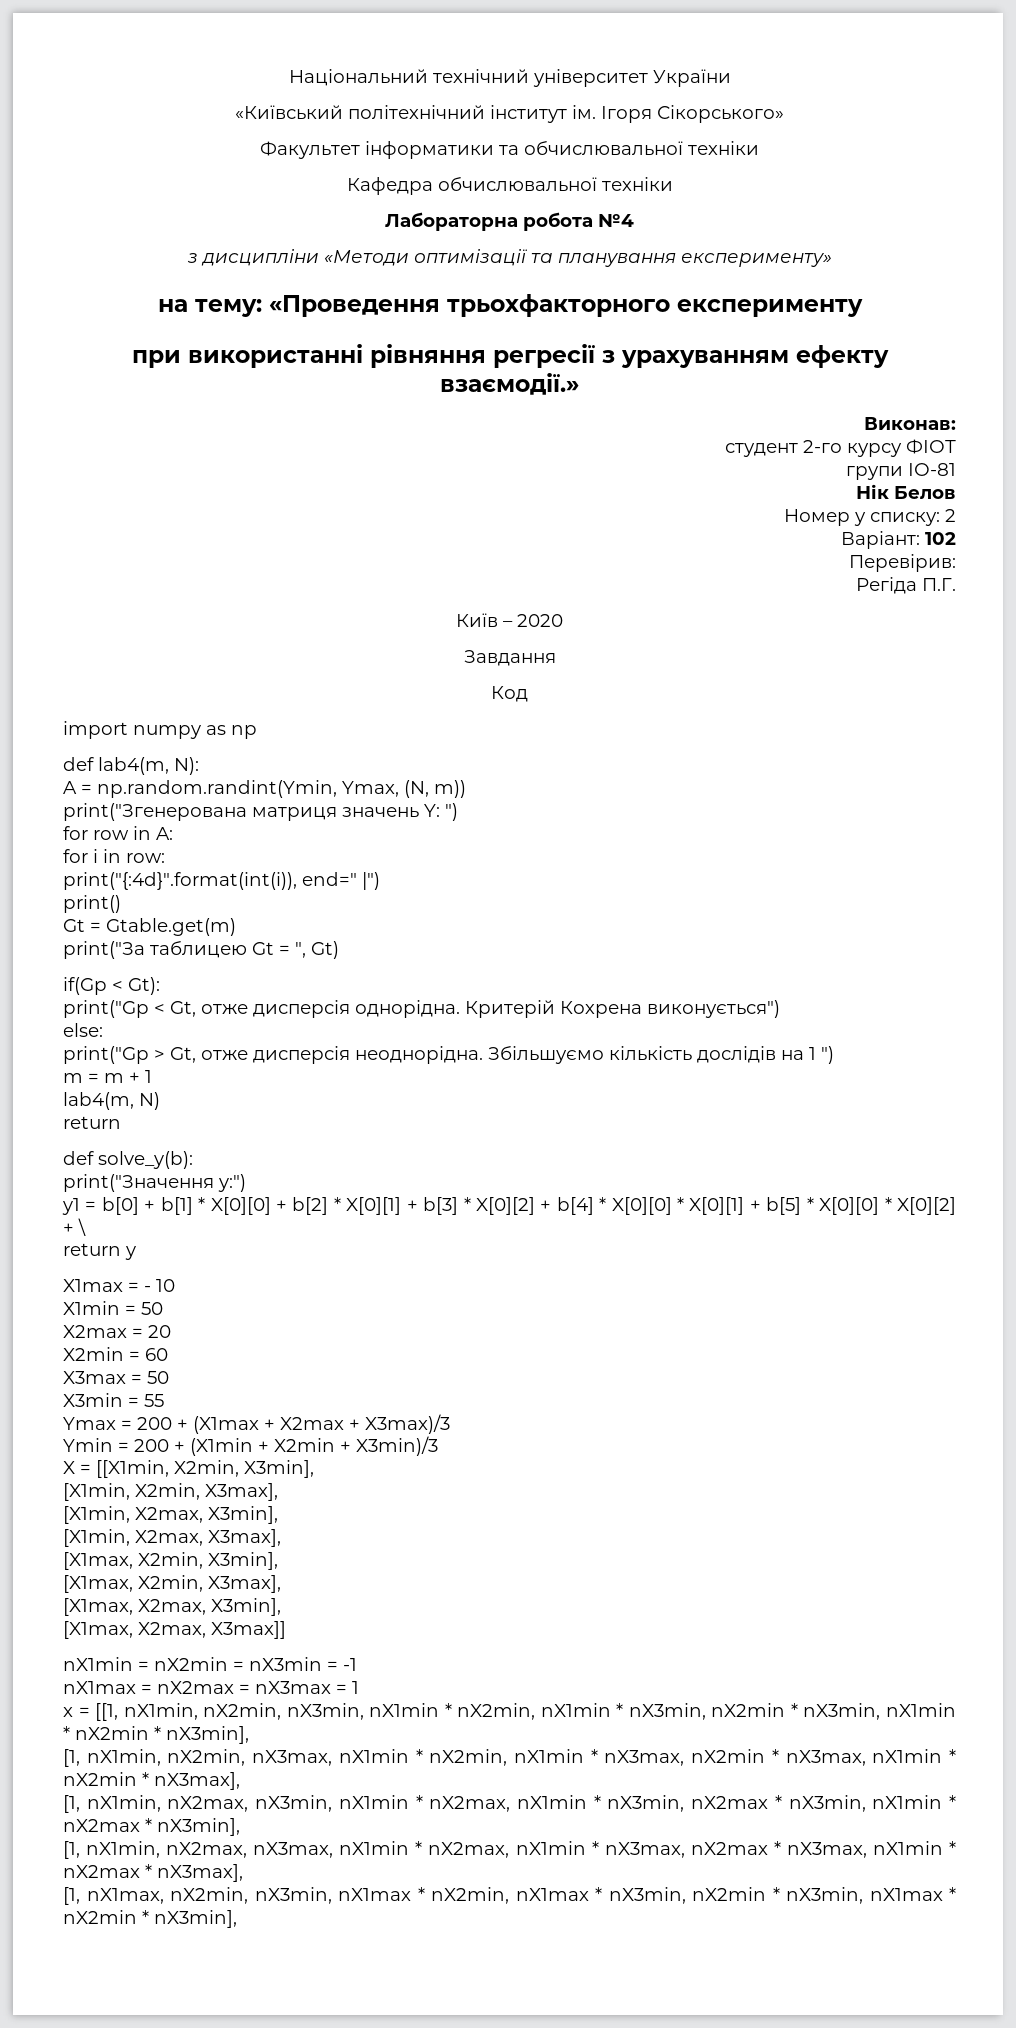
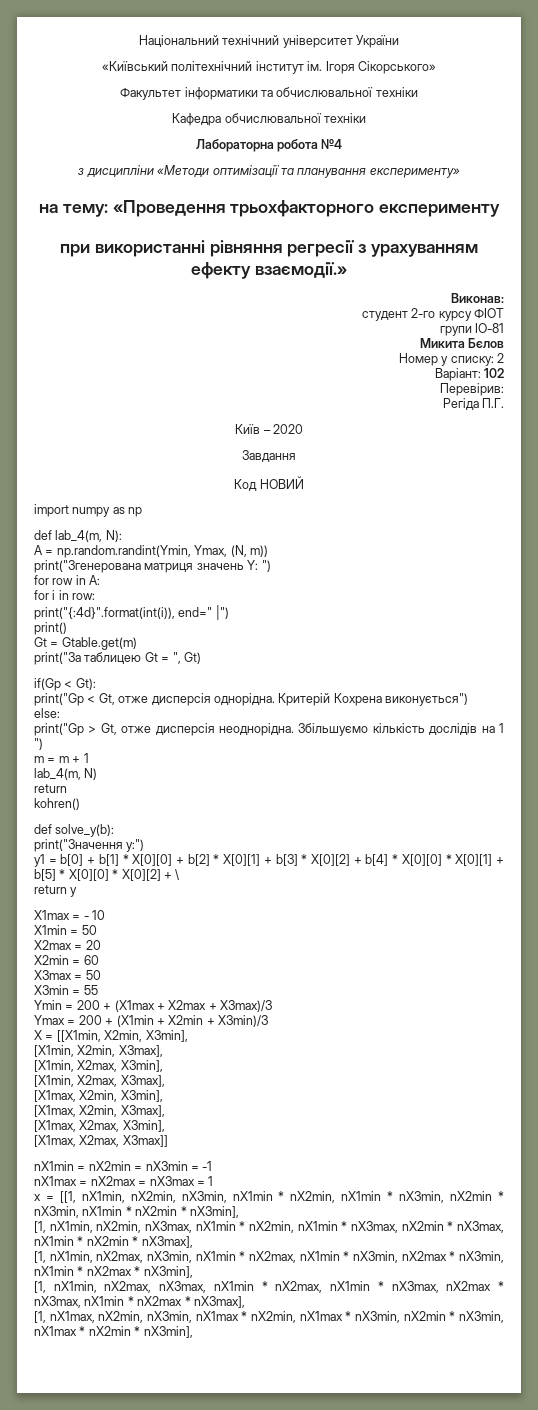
- Нiк Белов
+ Микита Бєлов
- Код
+ Код НОВИЙ
- def lab4(m, N):
+ def lab_4(m, N):
- lab4(m, N)
+ lab_4(m, N)
+ kohren()
- Ymax = 200 + (X1max + X2max + X3max)/3
+ Ymin = 200 + (X1max + X2max + X3max)/3
- Ymin = 200 + (X1min + X2min + X3min)/3
+ Ymax = 200 + (X1min + X2min + X3min)/3

